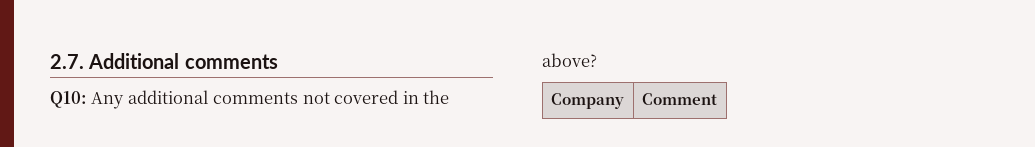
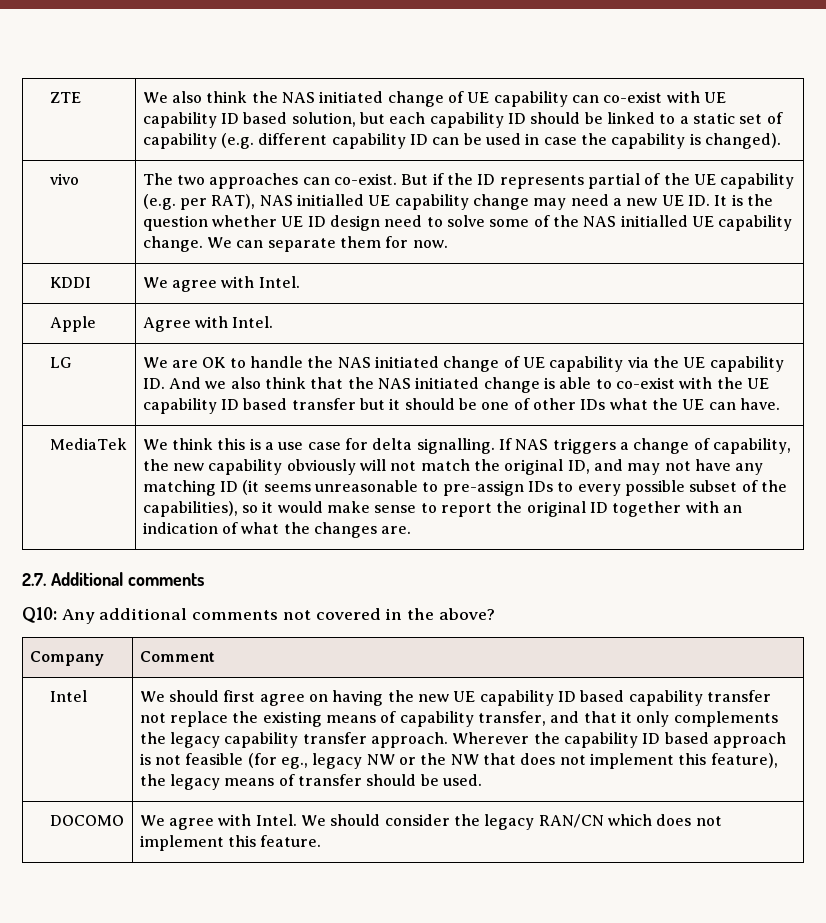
+ ZTE | We also think the NAS initiated change of UE capability can co-exist with UE capability ID based solution, but each capability ID should be linked to a static set of capability (e.g. different capability ID can be used in case the capability is changed).
+ vivo | The two approaches can co-exist. But if the ID represents partial of the UE capability (e.g. per RAT), NAS initialled UE capability change may need a new UE ID. It is the question whether UE ID design need to solve some of the NAS initialled UE capability change. We can separate them for now.
+ KDDI | We agree with Intel.
+ Apple | Agree with Intel.
+ LG | We are OK to handle the NAS initiated change of UE capability via the UE capability ID. And we also think that the NAS initiated change is able to co-exist with the UE capability ID based transfer but it should be one of other IDs what the UE can have.
+ MediaTek | We think this is a use case for delta signalling. If NAS triggers a change of capability, the new capability obviously will not match the original ID, and may not have any matching ID (it seems unreasonable to pre-assign IDs to every possible subset of the capabilities), so it would make sense to report the original ID together with an indication of what the changes are.
+ Intel | We should first agree on having the new UE capability ID based capability transfer not replace the existing means of capability transfer, and that it only complements the legacy capability transfer approach. Wherever the capability ID based approach is not feasible (for eg., legacy NW or the NW that does not implement this feature), the legacy means of transfer should be used.
+ DOCOMO | We agree with Intel. We should consider the legacy RAN/CN which does not implement this feature.

